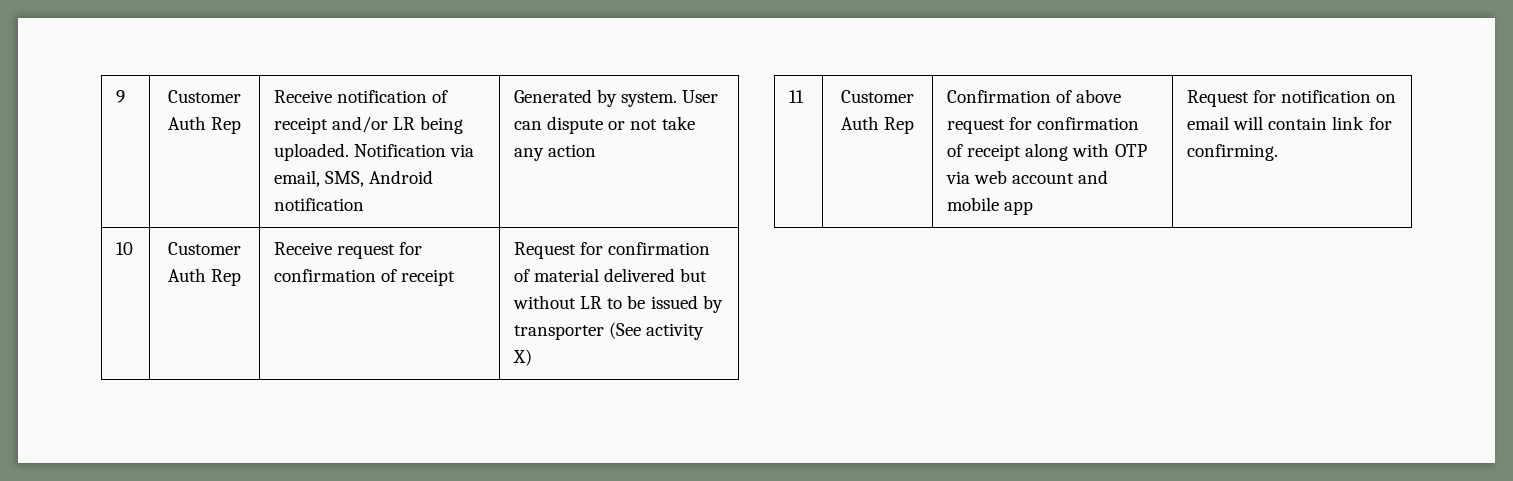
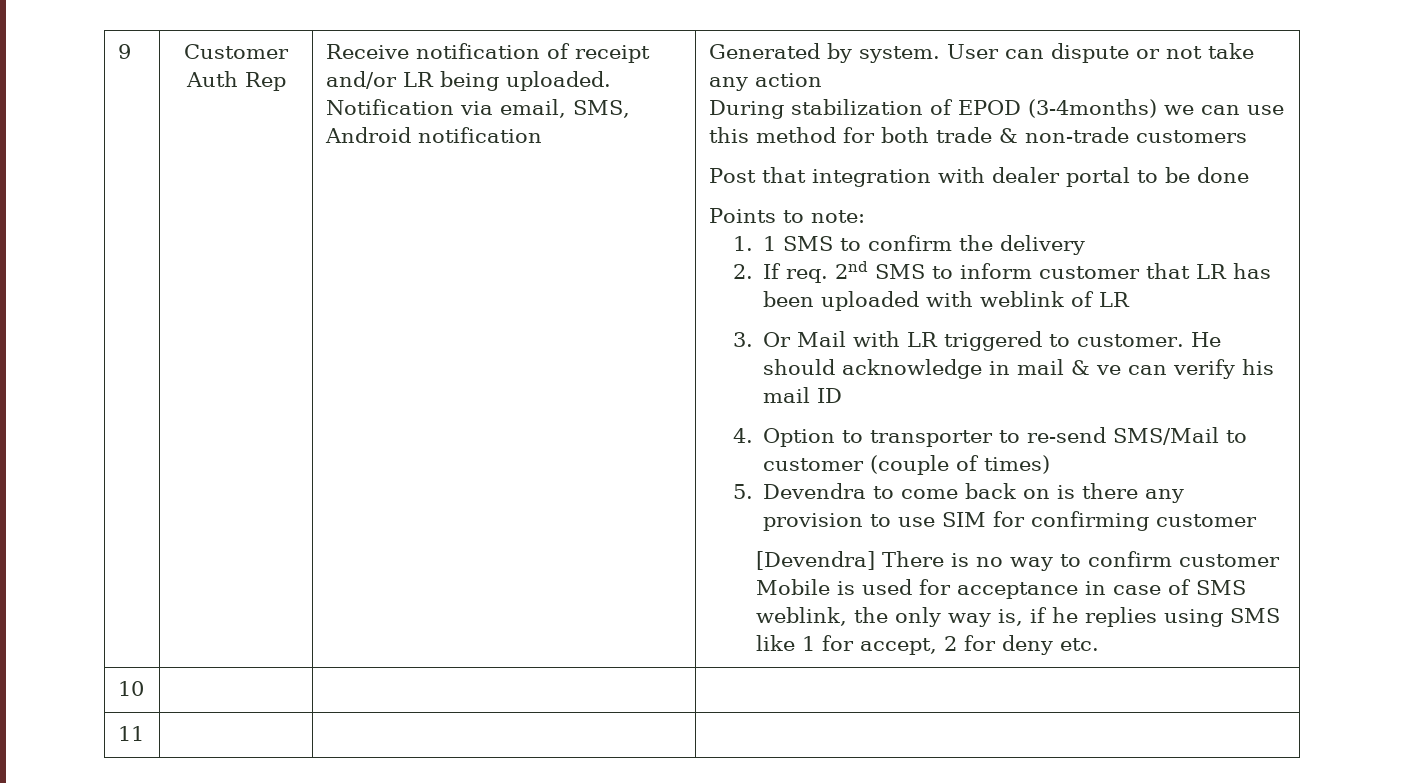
- 10 | Customer Auth Rep | Receive request for confirmation of receipt | Request for confirmation of material delivered but without LR to be issued by transporter (See activity X)
- 11 | Customer Auth Rep | Confirmation of above request for confirmation of receipt along with OTP via web account and mobile app | Request for notification on email will contain link for confirming.
+ During stabilization of EPOD (3-4months) we can use this method for both trade & non-trade customers
+ Post that integration with dealer portal to be done
+ Points to note:
+ 1. 1 SMS to confirm the delivery
+ 2. If req. 2nd SMS to inform customer that LR has been uploaded with weblink of LR
+ 3. Or Mail with LR triggered to customer. He should acknowledge in mail & ve can verify his mail ID
+ 4. Option to transporter to re-send SMS/Mail to customer (couple of times)
+ 5. Devendra to come back on is there any provision to use SIM for confirming customer
+ [Devendra] There is no way to confirm customer Mobile is used for acceptance in case of SMS weblink, the only way is, if he replies using SMS like 1 for accept, 2 for deny etc.
+ 10 | | |
+ 11 | | |

